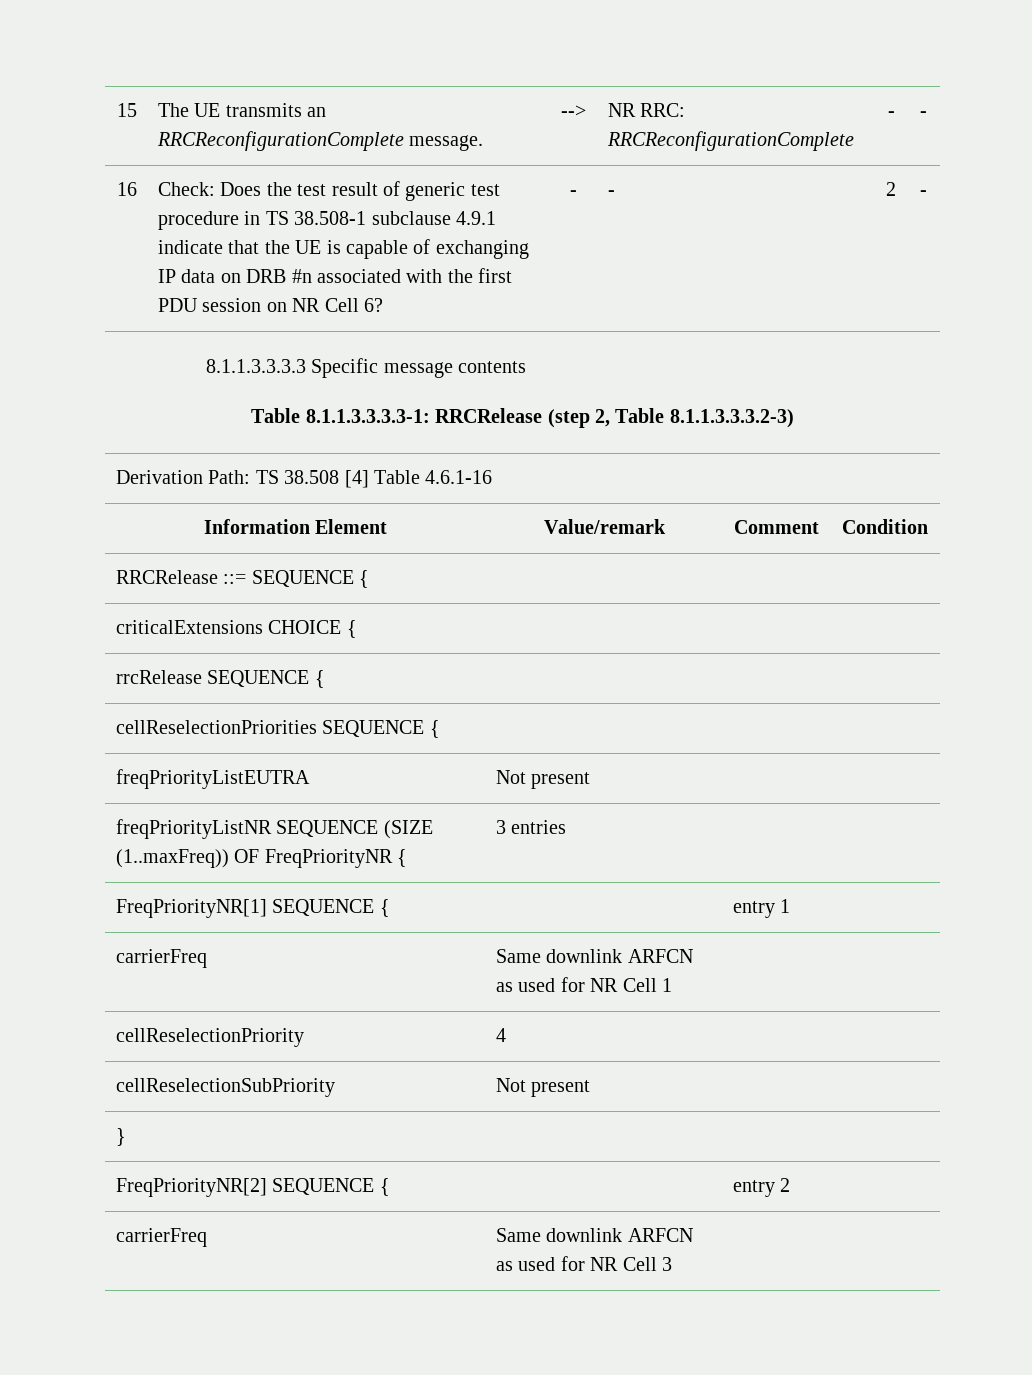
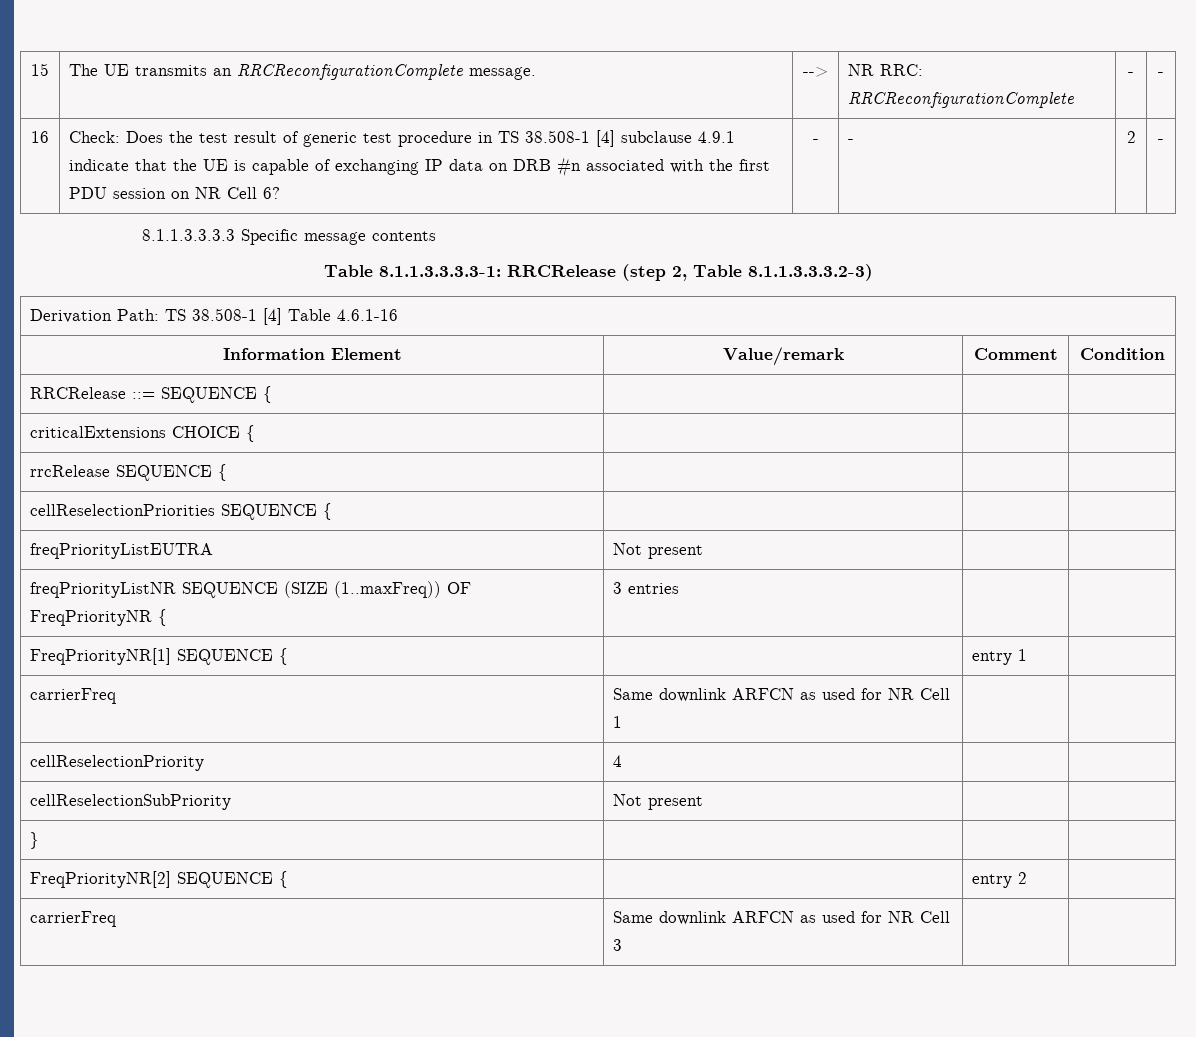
- Check: Does the test result of generic test procedure in TS 38.508-1 subclause 4.9.1 indicate that the UE is capable of exchanging IP data on DRB #n associated with the first PDU session on NR Cell 6?
+ Check: Does the test result of generic test procedure in TS 38.508-1 [4] subclause 4.9.1 indicate that the UE is capable of exchanging IP data on DRB #n associated with the first PDU session on NR Cell 6?
- Derivation Path: TS 38.508 [4] Table 4.6.1-16
+ Derivation Path: TS 38.508-1 [4] Table 4.6.1-16

